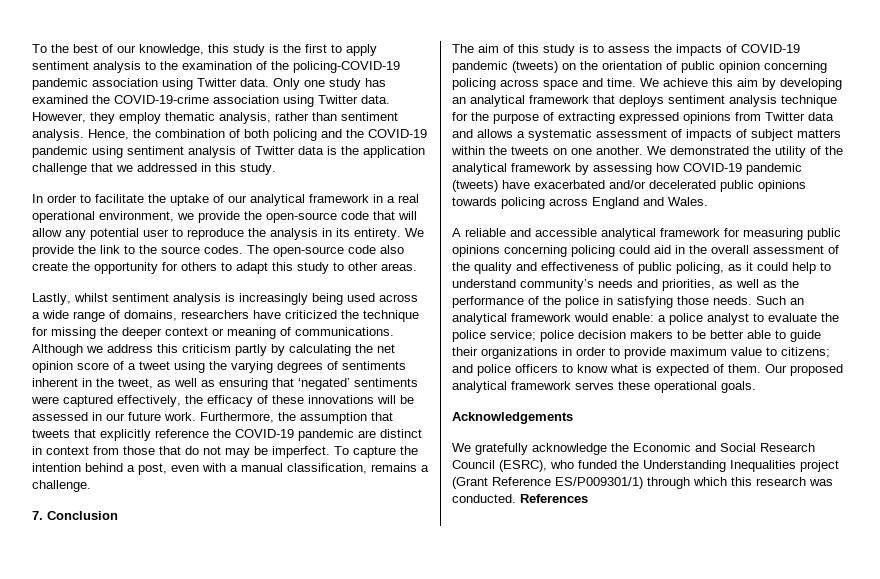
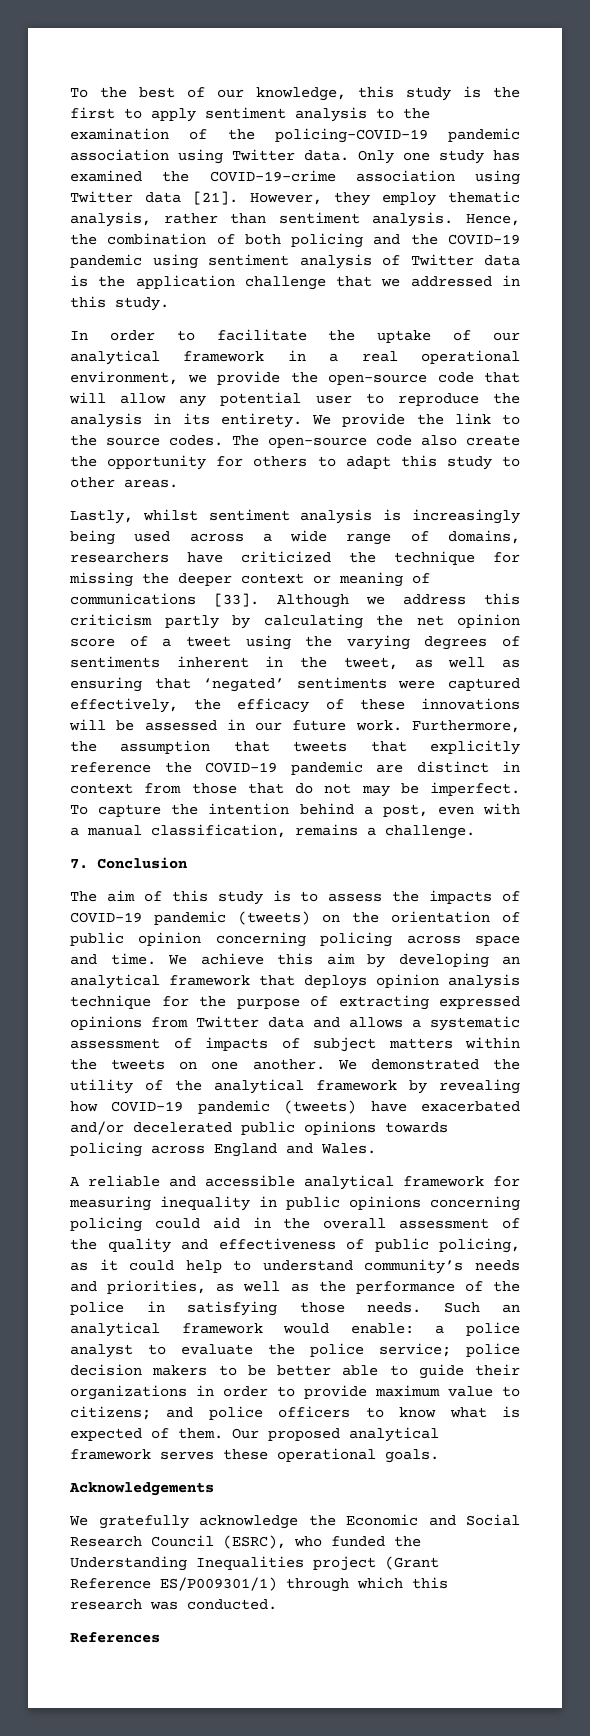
- Only one study has examined the COVID-19-crime association using Twitter data.
+ Only one study has examined the COVID-19-crime association using Twitter data [21].
- Lastly, whilst sentiment analysis is increasingly being used across a wide range of domains, researchers have criticized the technique for missing the deeper context or meaning of communications.
+ Lastly, whilst sentiment analysis is increasingly being used across a wide range of domains, researchers have criticized the technique for missing the deeper context or meaning of communications [33].
- We achieve this aim by developing an analytical framework that deploys sentiment analysis technique for the purpose of extracting expressed opinions from Twitter data and allows a systematic assessment of impacts of subject matters within the tweets on one another.
+ We achieve this aim by developing an analytical framework that deploys opinion analysis technique for the purpose of extracting expressed opinions from Twitter data and allows a systematic assessment of impacts of subject matters within the tweets on one another.
- We demonstrated the utility of the analytical framework by assessing how COVID-19 pandemic (tweets) have exacerbated and/or decelerated public opinions towards policing across England and Wales.
+ We demonstrated the utility of the analytical framework by revealing how COVID-19 pandemic (tweets) have exacerbated and/or decelerated public opinions towards policing across England and Wales.
- A reliable and accessible analytical framework for measuring public opinions concerning policing could aid in the overall assessment of the quality and effectiveness of public policing, as it could help to understand community’s needs and priorities, as well as the performance of the police in satisfying those needs.
+ A reliable and accessible analytical framework for measuring inequality in public opinions concerning policing could aid in the overall assessment of the quality and effectiveness of public policing, as it could help to understand community’s needs and priorities, as well as the performance of the police in satisfying those needs.
- We gratefully acknowledge the Economic and Social Research Council (ESRC), who funded the Understanding Inequalities project (Grant Reference ES/P009301/1) through which this research was conducted. References
+ We gratefully acknowledge the Economic and Social Research Council (ESRC), who funded the Understanding Inequalities project (Grant Reference ES/P009301/1) through which this research was conducted.
+ References

